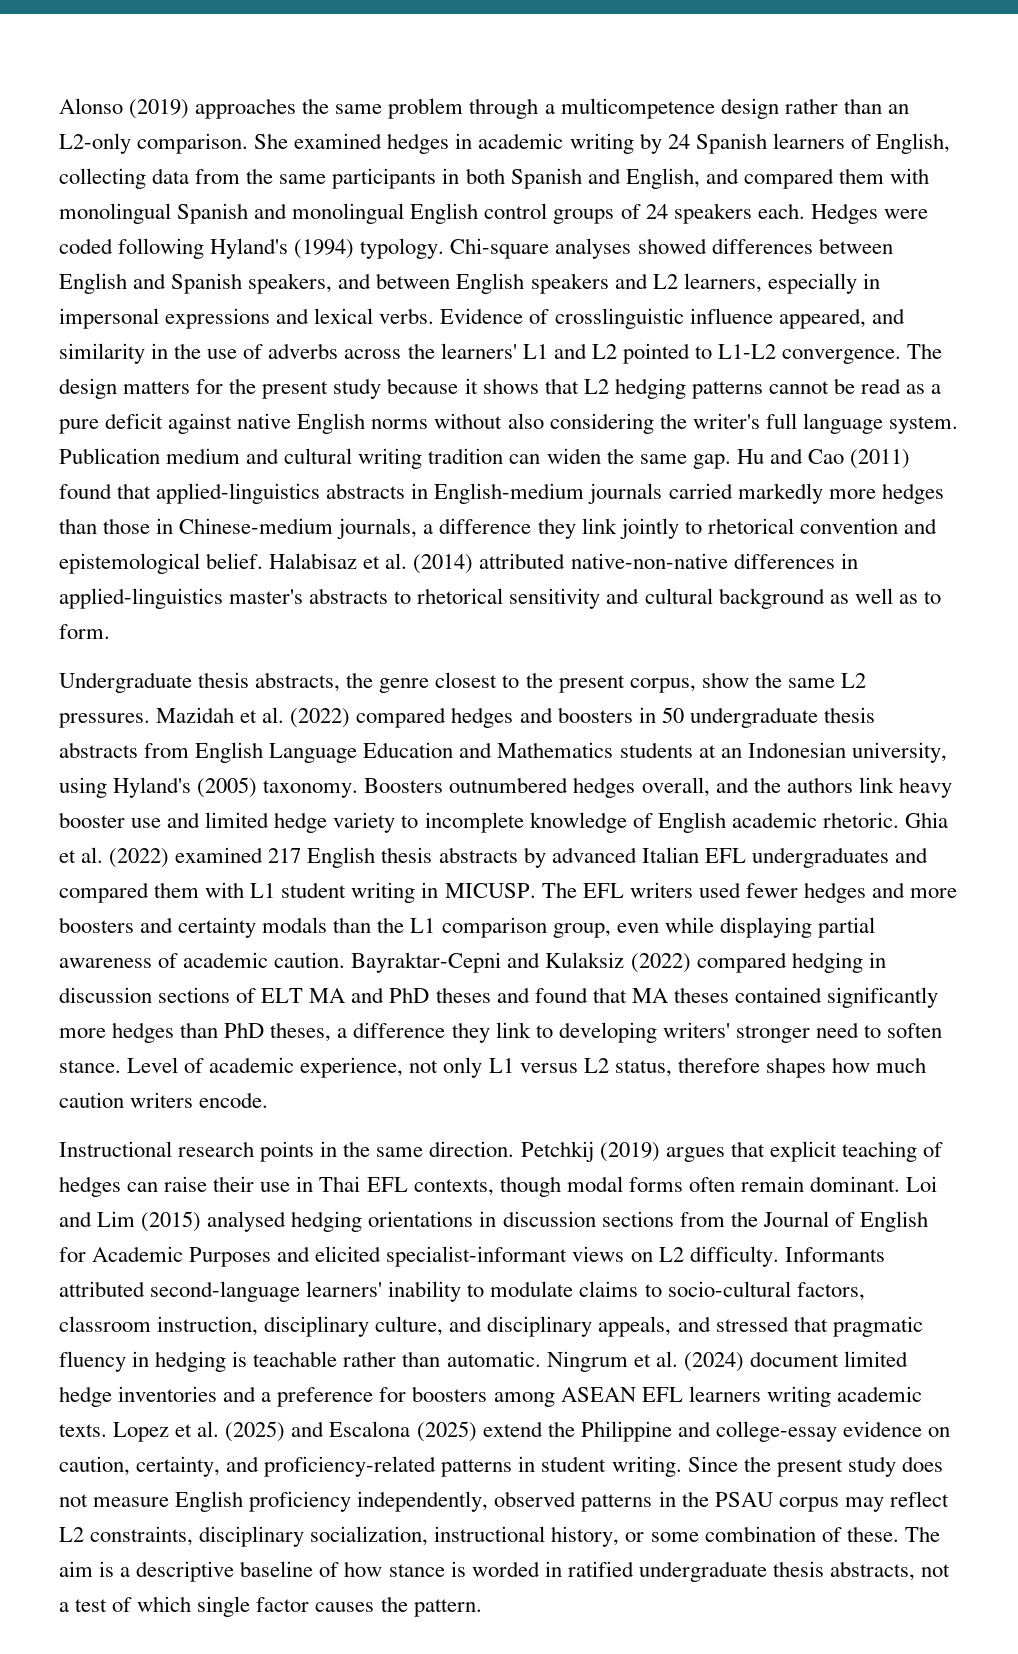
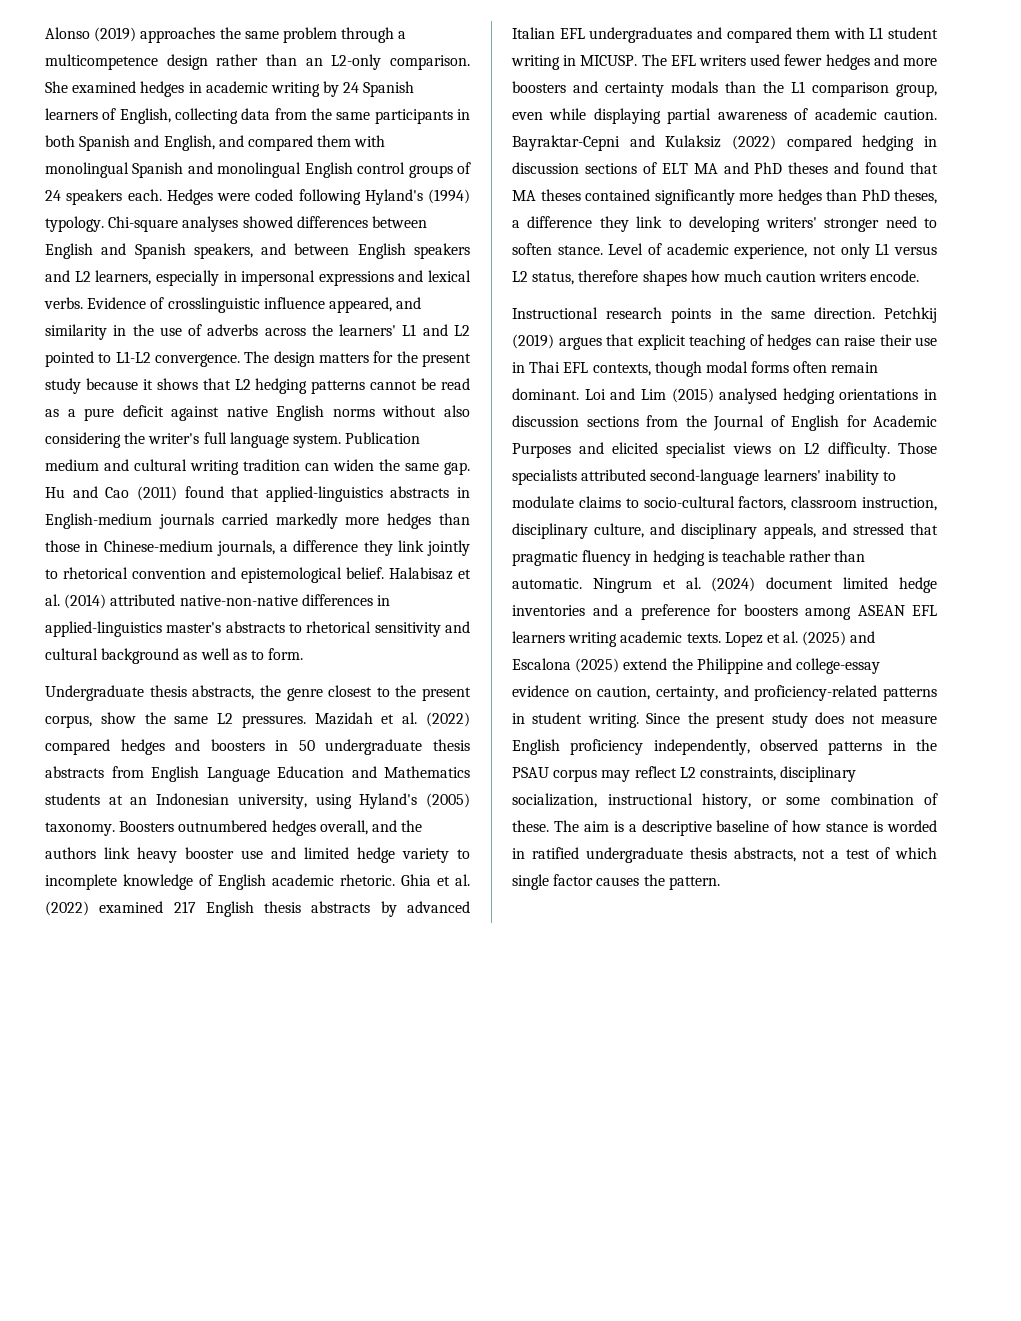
- Loi and Lim (2015) analysed hedging orientations in discussion sections from the Journal of English for Academic Purposes and elicited specialist-informant views on L2 difficulty.
+ Loi and Lim (2015) analysed hedging orientations in discussion sections from the Journal of English for Academic Purposes and elicited specialist views on L2 difficulty.
- Informants attributed second-language learners' inability to modulate claims to socio-cultural factors, classroom instruction, disciplinary culture, and disciplinary appeals, and stressed that pragmatic fluency in hedging is teachable rather than automatic.
+ Those specialists attributed second-language learners' inability to modulate claims to socio-cultural factors, classroom instruction, disciplinary culture, and disciplinary appeals, and stressed that pragmatic fluency in hedging is teachable rather than automatic.

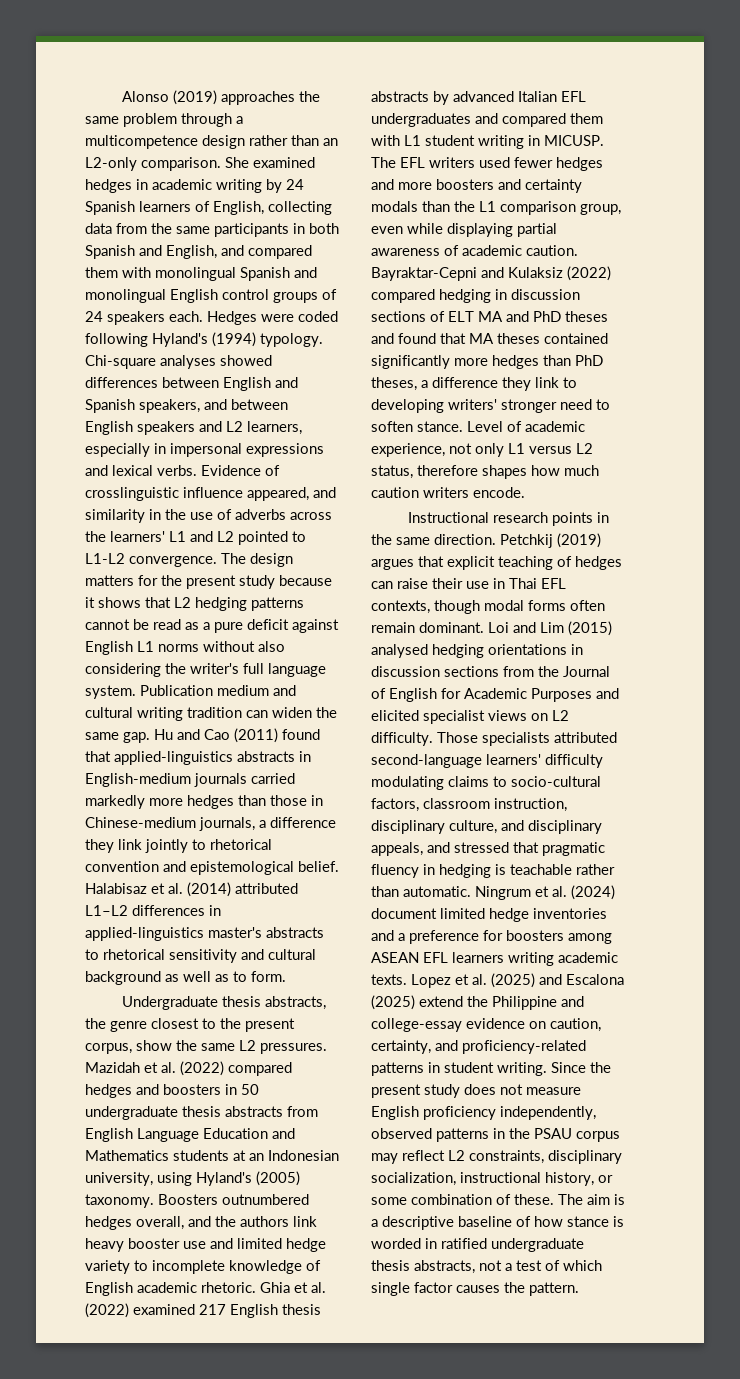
- The design matters for the present study because it shows that L2 hedging patterns cannot be read as a pure deficit against native English norms without also considering the writer's full language system.
+ The design matters for the present study because it shows that L2 hedging patterns cannot be read as a pure deficit against English L1 norms without also considering the writer's full language system.
- Halabisaz et al. (2014) attributed native-non-native differences in applied-linguistics master's abstracts to rhetorical sensitivity and cultural background as well as to form.
+ Halabisaz et al. (2014) attributed L1–L2 differences in applied-linguistics master's abstracts to rhetorical sensitivity and cultural background as well as to form.
- Those specialists attributed second-language learners' inability to modulate claims to socio-cultural factors, classroom instruction, disciplinary culture, and disciplinary appeals, and stressed that pragmatic fluency in hedging is teachable rather than automatic.
+ Those specialists attributed second-language learners' difficulty modulating claims to socio-cultural factors, classroom instruction, disciplinary culture, and disciplinary appeals, and stressed that pragmatic fluency in hedging is teachable rather than automatic.

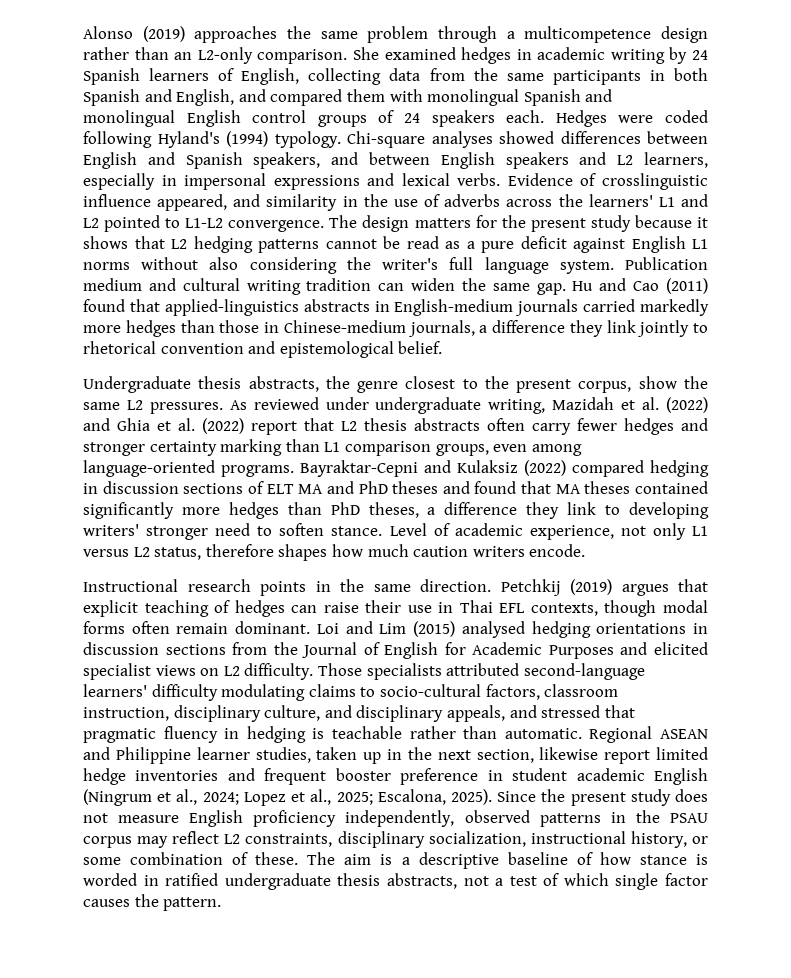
- Halabisaz et al. (2014) attributed L1–L2 differences in applied-linguistics master's abstracts to rhetorical sensitivity and cultural background as well as to form.
- Mazidah et al. (2022) compared hedges and boosters in 50 undergraduate thesis abstracts from English Language Education and Mathematics students at an Indonesian university, using Hyland's (2005) taxonomy. Boosters outnumbered hedges overall, and the authors link heavy booster use and limited hedge variety to incomplete knowledge of English academic rhetoric. Ghia et al. (2022) examined 217 English thesis abstracts by advanced Italian EFL undergraduates and compared them with L1 student writing in MICUSP. The EFL writers used fewer hedges and more boosters and certainty modals than the L1 comparison group, even while displaying partial awareness of academic caution.
+ As reviewed under undergraduate writing, Mazidah et al. (2022) and Ghia et al. (2022) report that L2 thesis abstracts often carry fewer hedges and stronger certainty marking than L1 comparison groups, even among language-oriented programs.
- Ningrum et al. (2024) document limited hedge inventories and a preference for boosters among ASEAN EFL learners writing academic texts. Lopez et al. (2025) and Escalona (2025) extend the Philippine and college-essay evidence on caution, certainty, and proficiency-related patterns in student writing.
+ Regional ASEAN and Philippine learner studies, taken up in the next section, likewise report limited hedge inventories and frequent booster preference in student academic English (Ningrum et al., 2024; Lopez et al., 2025; Escalona, 2025).

